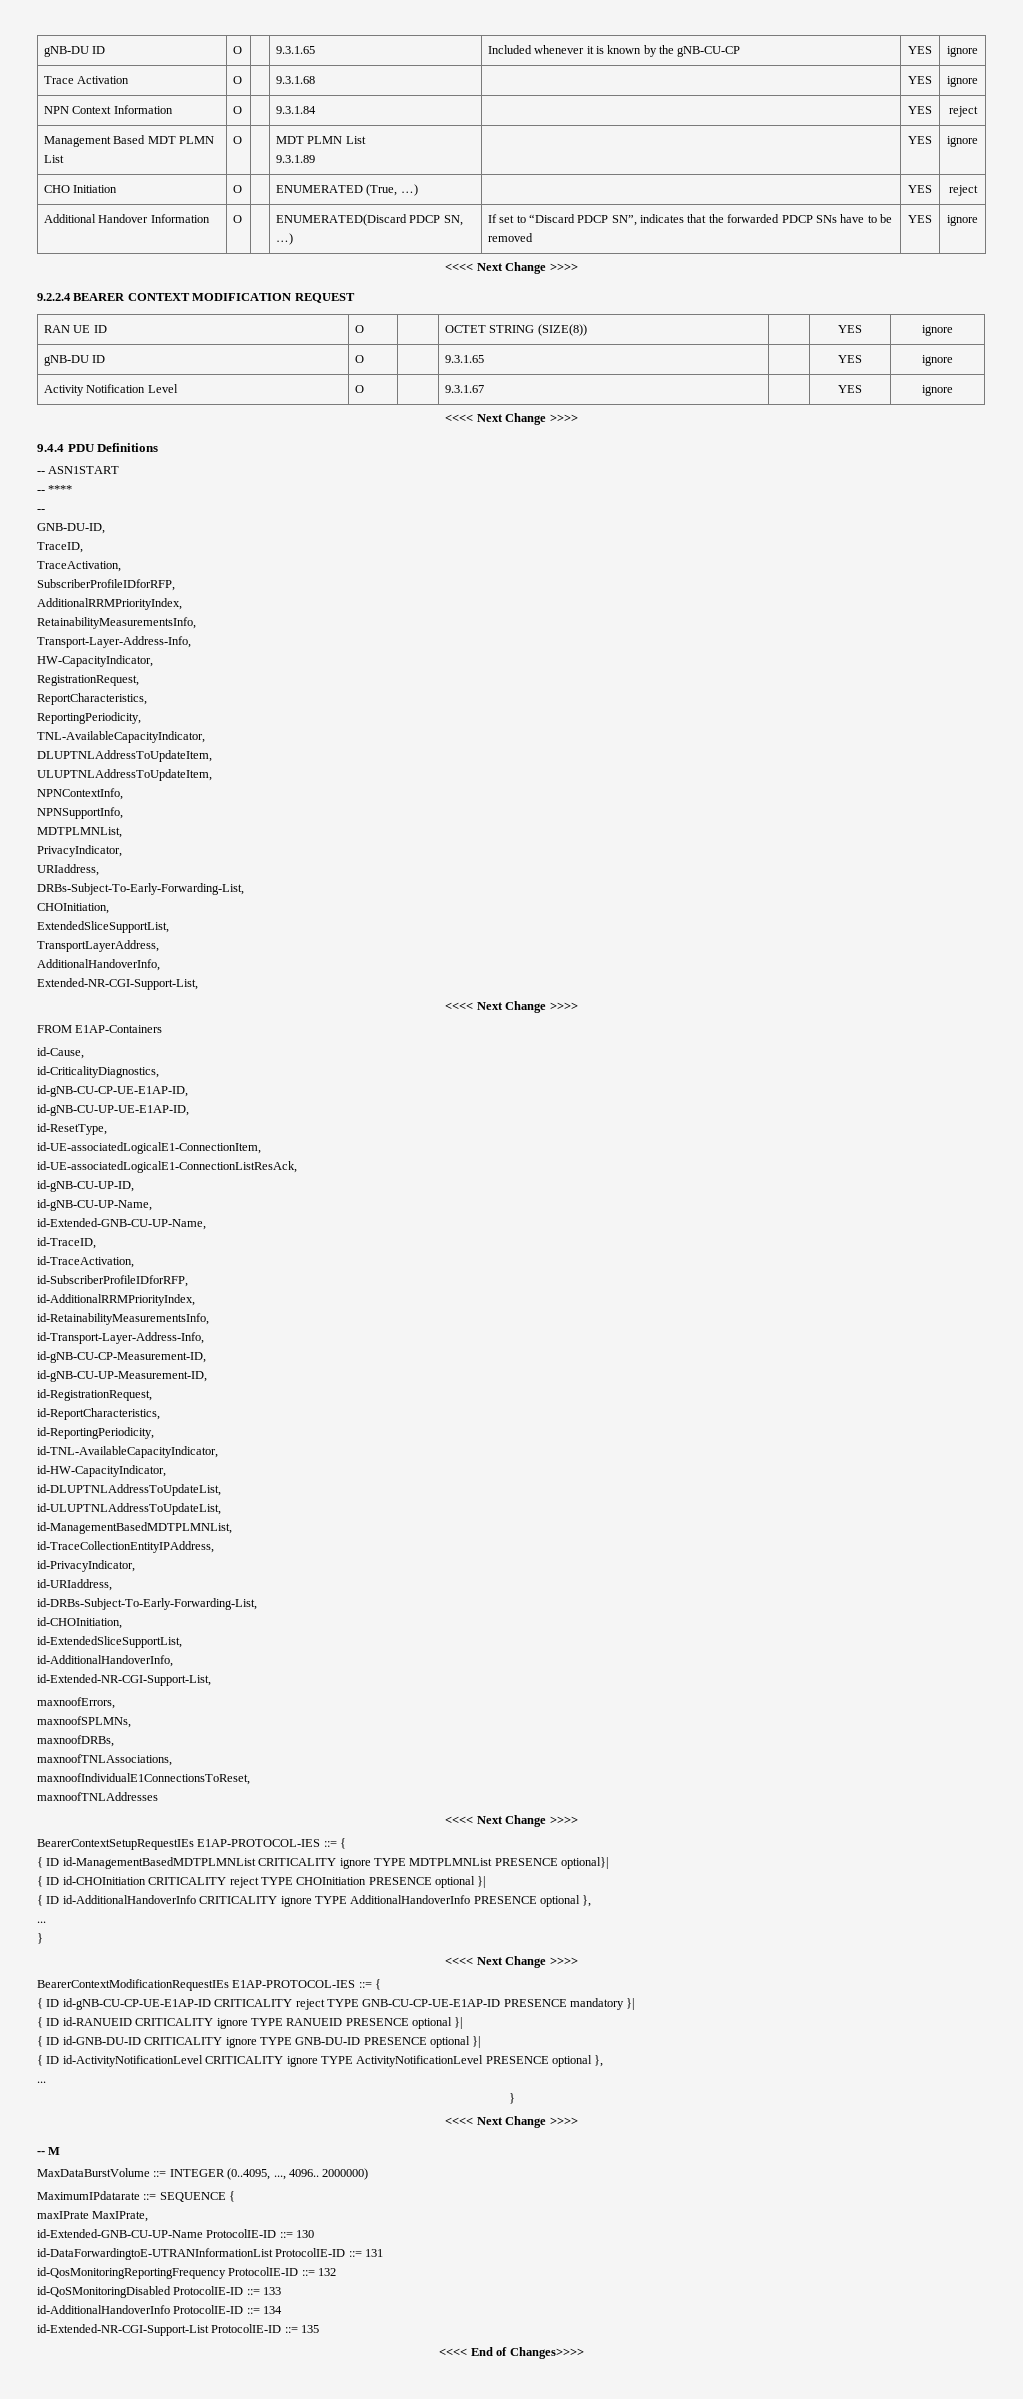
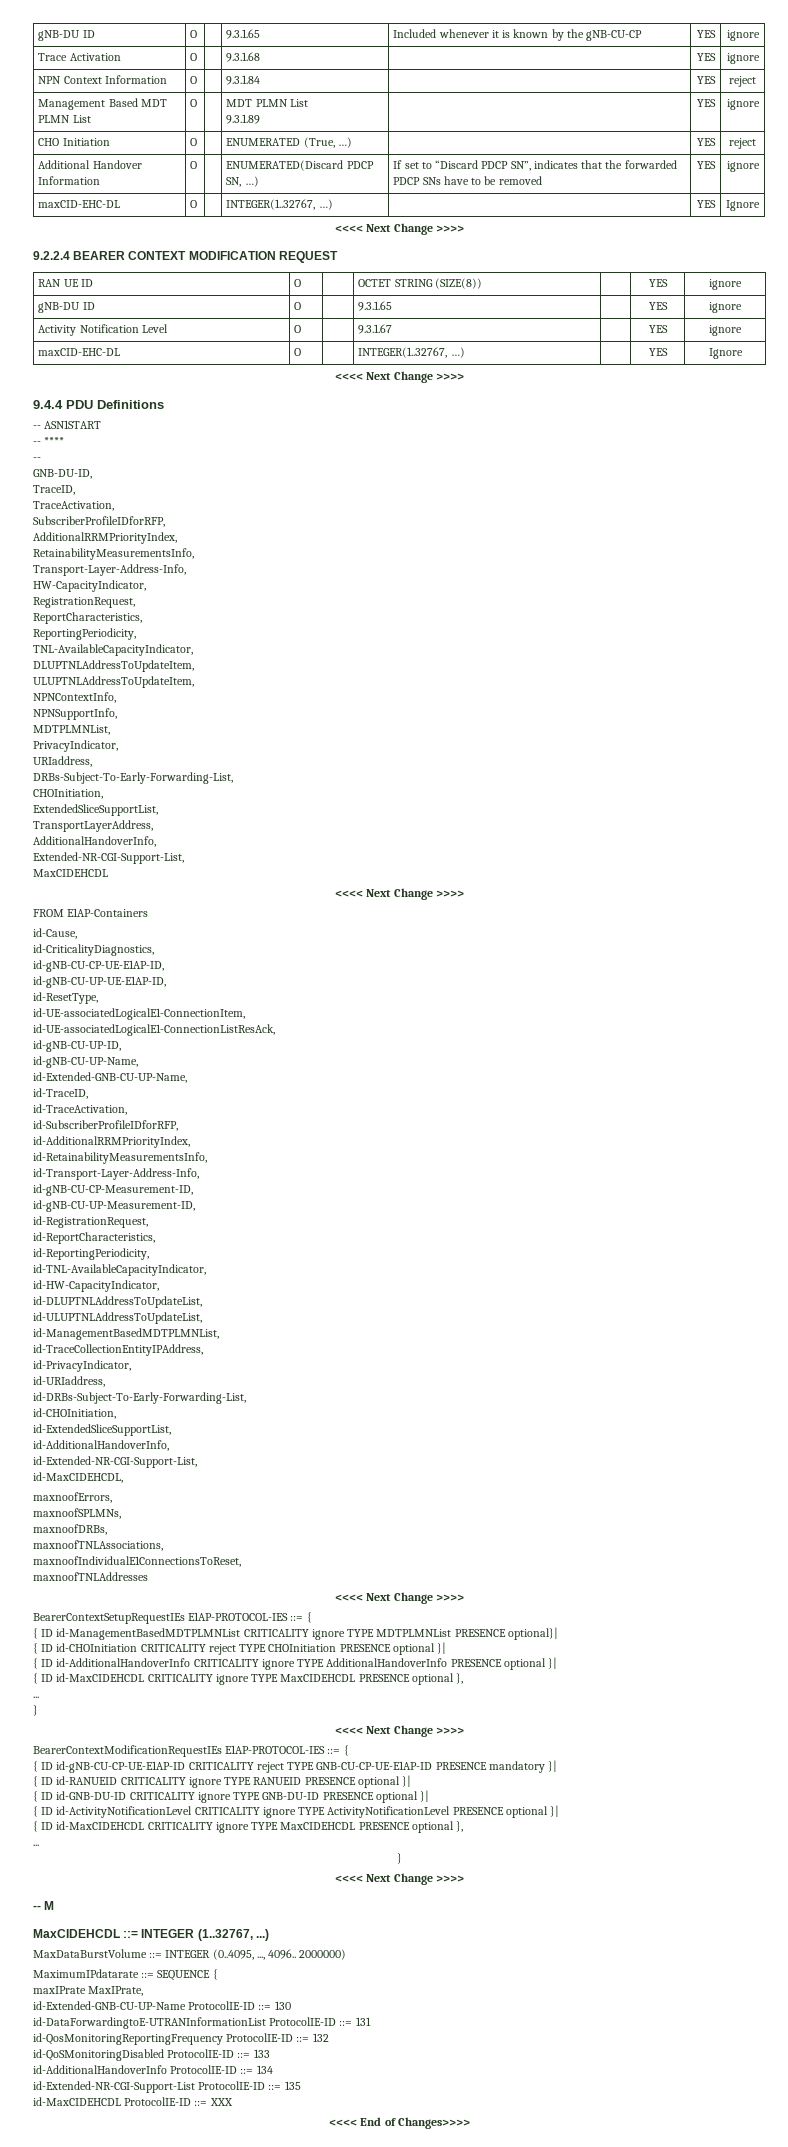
  Additional Handover Information | O | | ENUMERATED(Discard PDCP SN, …) | If set to “Discard PDCP SN”, indicates that the forwarded PDCP SNs have to be removed | YES | ignore
+ maxCID-EHC-DL | O | | INTEGER(1..32767, …) | | YES | Ignore
  Activity Notification Level | O | | 9.3.1.67 | | YES | ignore
+ maxCID-EHC-DL | O | | INTEGER(1..32767, …) | | YES | Ignore
  Extended-NR-CGI-Support-List,
+ MaxCIDEHCDL
+ id-MaxCIDEHCDL,
- { ID id-AdditionalHandoverInfo CRITICALITY ignore TYPE AdditionalHandoverInfo PRESENCE optional },
+ { ID id-AdditionalHandoverInfo CRITICALITY ignore TYPE AdditionalHandoverInfo PRESENCE optional }|
+ { ID id-MaxCIDEHCDL CRITICALITY ignore TYPE MaxCIDEHCDL PRESENCE optional },
- { ID id-ActivityNotificationLevel CRITICALITY ignore TYPE ActivityNotificationLevel PRESENCE optional },
+ { ID id-ActivityNotificationLevel CRITICALITY ignore TYPE ActivityNotificationLevel PRESENCE optional }|
+ { ID id-MaxCIDEHCDL CRITICALITY ignore TYPE MaxCIDEHCDL PRESENCE optional },
+ MaxCIDEHCDL ::= INTEGER (1..32767, ...)
+ id-MaxCIDEHCDL ProtocolIE-ID ::= XXX

